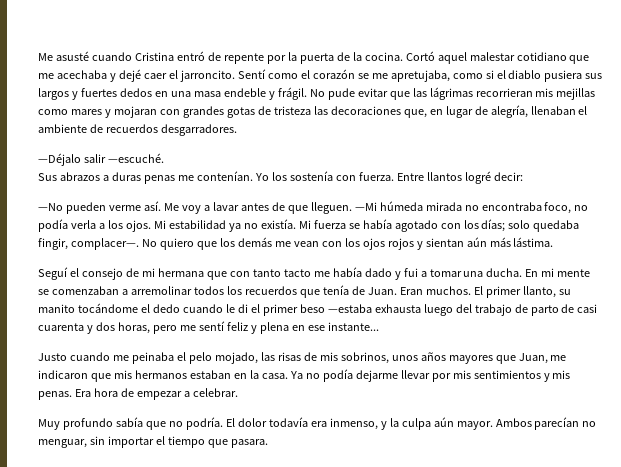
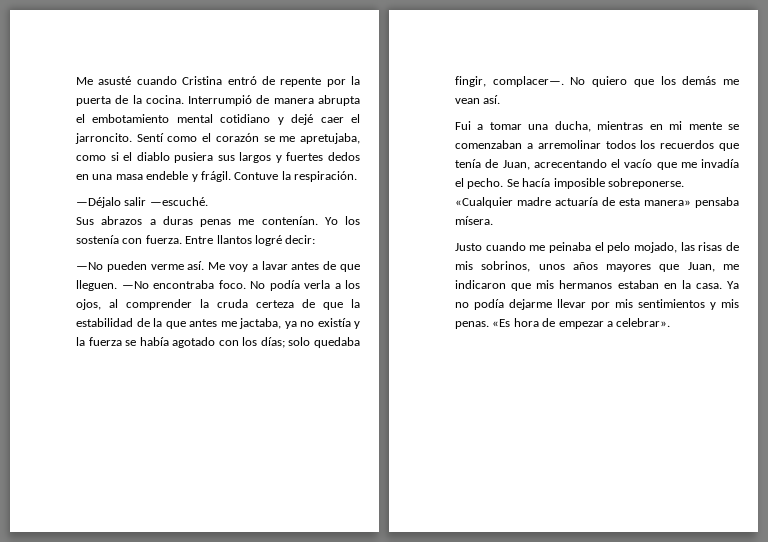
- Cortó aquel malestar cotidiano que me acechaba y dejé caer el jarroncito.
+ Interrumpió de manera abrupta el embotamiento mental cotidiano y dejé caer el jarroncito.
- No pude evitar que las lágrimas recorrieran mis mejillas como mares y mojaran con grandes gotas de tristeza las decoraciones que, en lugar de alegría, llenaban el ambiente de recuerdos desgarradores.
+ Contuve la respiración.
- —Mi húmeda mirada no encontraba foco, no podía verla a los ojos. Mi estabilidad ya no existía. Mi fuerza se había agotado con los días; solo quedaba fingir, complacer—.
+ —No encontraba foco. No podía verla a los ojos, al comprender la cruda certeza de que la estabilidad de la que antes me jactaba, ya no existía y la fuerza se había agotado con los días; solo quedaba fingir, complacer—.
- No quiero que los demás me vean con los ojos rojos y sientan aún más lástima.
- Seguí el consejo de mi hermana que con tanto tacto me había dado y fui a tomar una ducha. En mi mente se comenzaban a arremolinar todos los recuerdos que tenía de Juan. Eran muchos. El primer llanto, su manito tocándome el dedo cuando le di el primer beso —estaba exhausta luego del trabajo de parto de casi cuarenta y dos horas, pero me sentí feliz y plena en ese instante...
+ No quiero que los demás me vean así.
+ Fui a tomar una ducha, mientras en mi mente se comenzaban a arremolinar todos los recuerdos que tenía de Juan, acrecentando el vacío que me invadía el pecho. Se hacía imposible sobreponerse. «Cualquier madre actuaría de esta manera» pensaba mísera.
- Era hora de empezar a celebrar.
- Muy profundo sabía que no podría. El dolor todavía era inmenso, y la culpa aún mayor. Ambos parecían no menguar, sin importar el tiempo que pasara.
+ «Es hora de empezar a celebrar».

